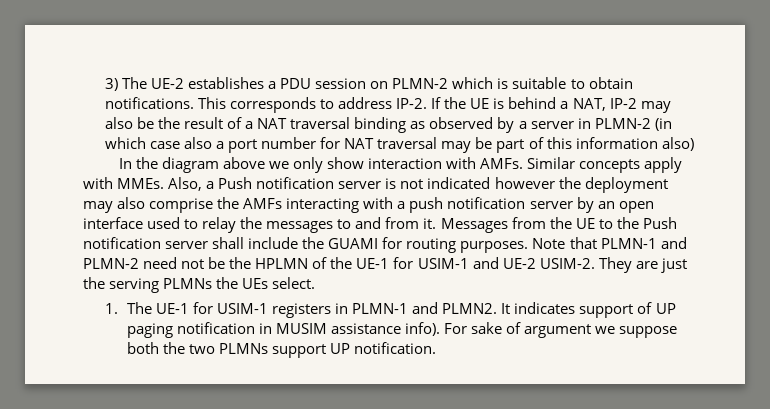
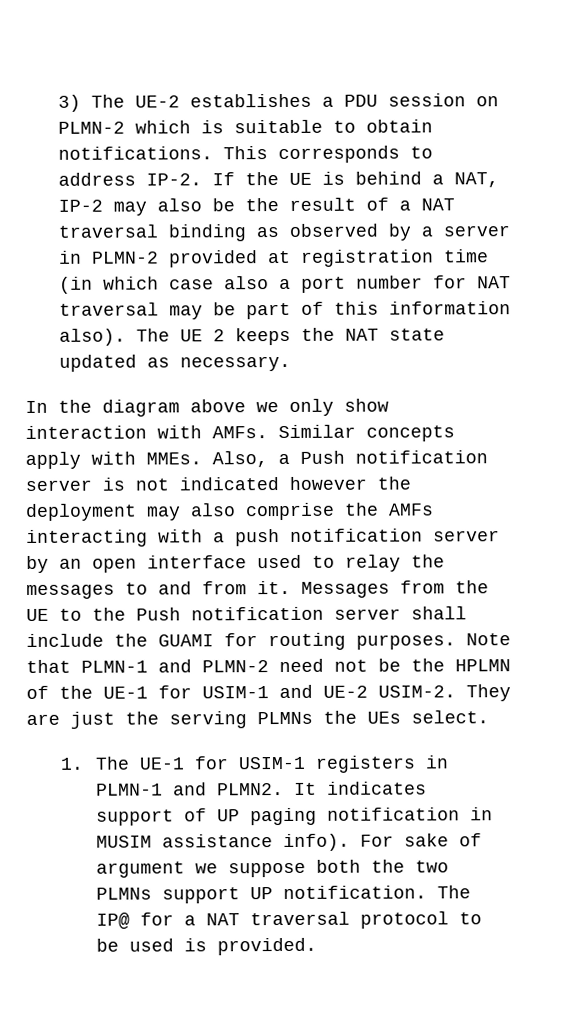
- If the UE is behind a NAT, IP-2 may also be the result of a NAT traversal binding as observed by a server in PLMN-2 (in which case also a port number for NAT traversal may be part of this information also)
+ If the UE is behind a NAT, IP-2 may also be the result of a NAT traversal binding as observed by a server in PLMN-2 provided at registration time (in which case also a port number for NAT traversal may be part of this information also). The UE 2 keeps the NAT state updated as necessary.
+ The IP@ for a NAT traversal protocol to be used is provided.

